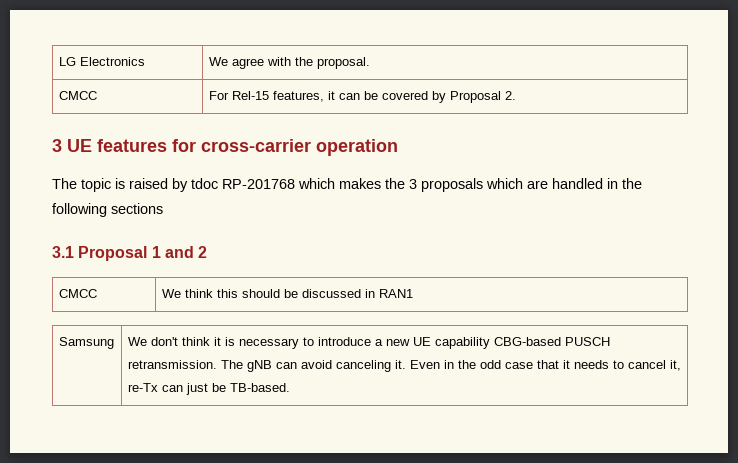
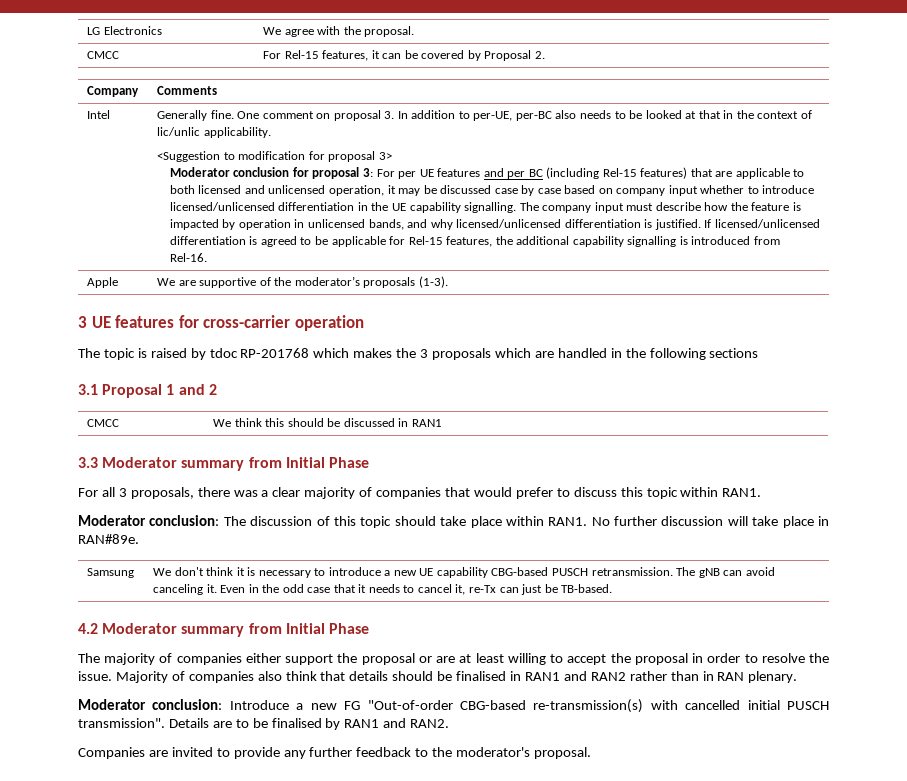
+ Company | Comments
+ Intel | Generally fine. One comment on proposal 3. In addition to per-UE, per-BC also needs to be looked at that in the context of lic/unlic applicability.
+ <Suggestion to modification for proposal 3>
+ Moderator conclusion for proposal 3: For per UE features and per BC (including Rel-15 features) that are applicable to both licensed and unlicensed operation, it may be discussed case by case based on company input whether to introduce licensed/unlicensed differentiation in the UE capability signalling. The company input must describe how the feature is impacted by operation in unlicensed bands, and why licensed/unlicensed differentiation is justified. If licensed/unlicensed differentiation is agreed to be applicable for Rel-15 features, the additional capability signalling is introduced from Rel-16.
+ Apple | We are supportive of the moderator’s proposals (1-3).
+ 3.3 Moderator summary from Initial Phase
+ For all 3 proposals, there was a clear majority of companies that would prefer to discuss this topic within RAN1.
+ Moderator conclusion: The discussion of this topic should take place within RAN1. No further discussion will take place in RAN#89e.
+ 4.2 Moderator summary from Initial Phase
+ The majority of companies either support the proposal or are at least willing to accept the proposal in order to resolve the issue. Majority of companies also think that details should be finalised in RAN1 and RAN2 rather than in RAN plenary.
+ Moderator conclusion: Introduce a new FG "Out-of-order CBG-based re-transmission(s) with cancelled initial PUSCH transmission". Details are to be finalised by RAN1 and RAN2.
+ Companies are invited to provide any further feedback to the moderator's proposal.

